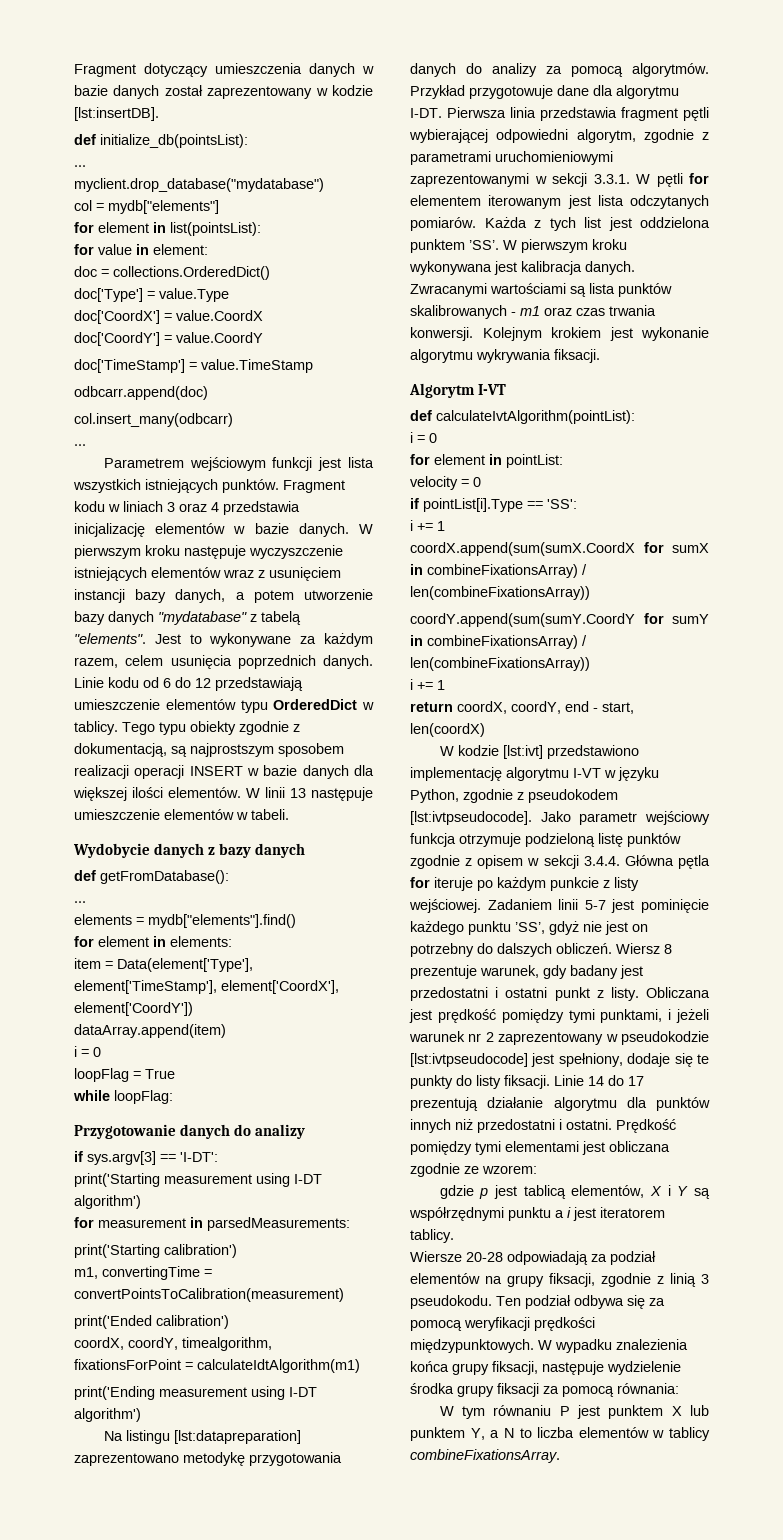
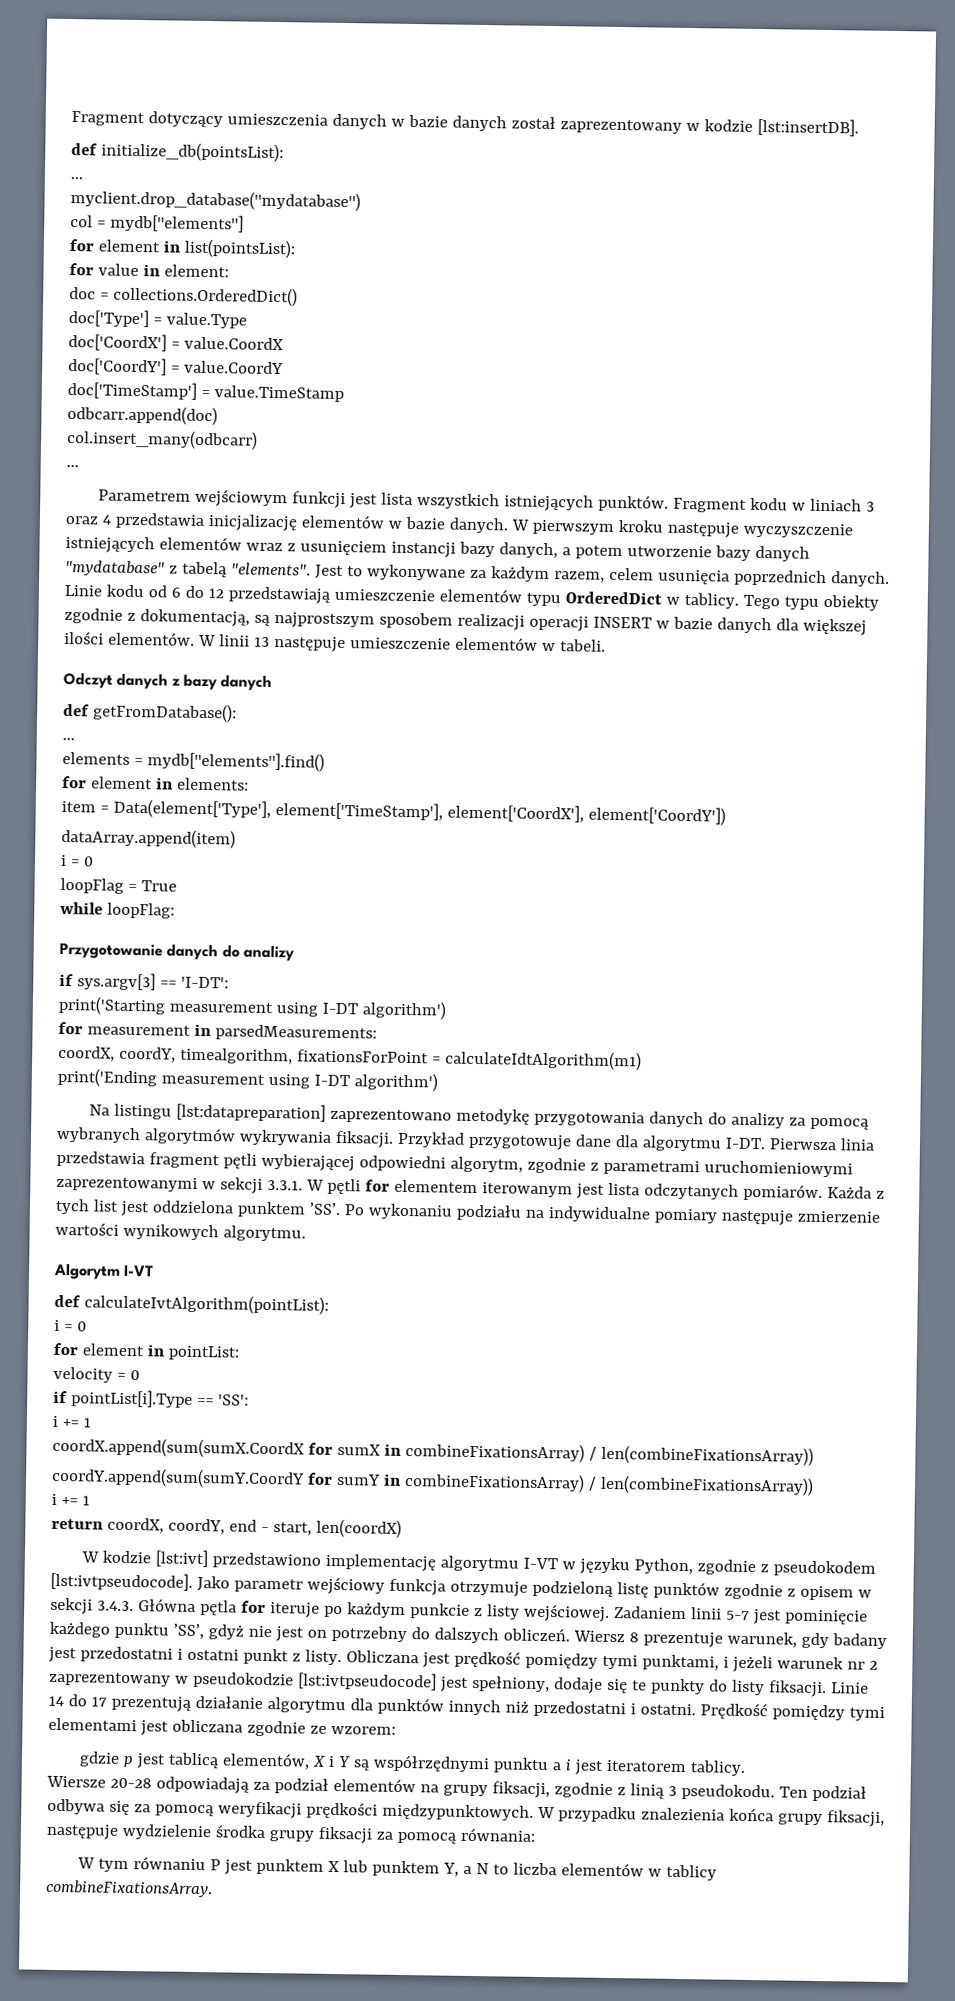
- Wydobycie danych z bazy danych
+ Odczyt danych z bazy danych
- print('Starting calibration')
- m1, convertingTime = convertPointsToCalibration(measurement)
- print('Ended calibration')
- Na listingu [lst:datapreparation] zaprezentowano metodykę przygotowania danych do analizy za pomocą algorytmów.
+ Na listingu [lst:datapreparation] zaprezentowano metodykę przygotowania danych do analizy za pomocą wybranych algorytmów wykrywania fiksacji.
- W pierwszym kroku wykonywana jest kalibracja danych. Zwracanymi wartościami są lista punktów skalibrowanych - m1 oraz czas trwania konwersji. Kolejnym krokiem jest wykonanie algorytmu wykrywania fiksacji.
+ Po wykonaniu podziału na indywidualne pomiary następuje zmierzenie wartości wynikowych algorytmu.
- Jako parametr wejściowy funkcja otrzymuje podzieloną listę punktów zgodnie z opisem w sekcji 3.4.4. Główna pętla for iteruje po każdym punkcie z listy wejściowej.
+ Jako parametr wejściowy funkcja otrzymuje podzieloną listę punktów zgodnie z opisem w sekcji 3.4.3. Główna pętla for iteruje po każdym punkcie z listy wejściowej.
- W wypadku znalezienia końca grupy fiksacji, następuje wydzielenie środka grupy fiksacji za pomocą równania:
+ W przypadku znalezienia końca grupy fiksacji, następuje wydzielenie środka grupy fiksacji za pomocą równania:

